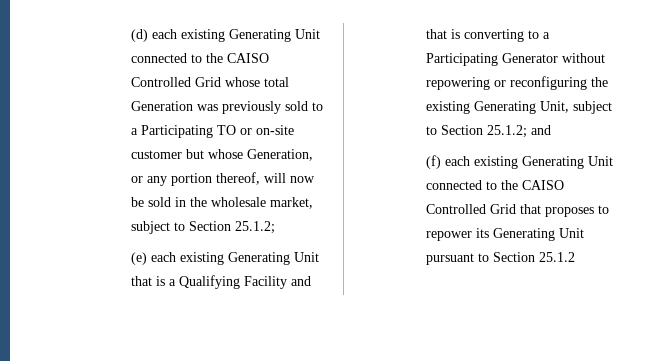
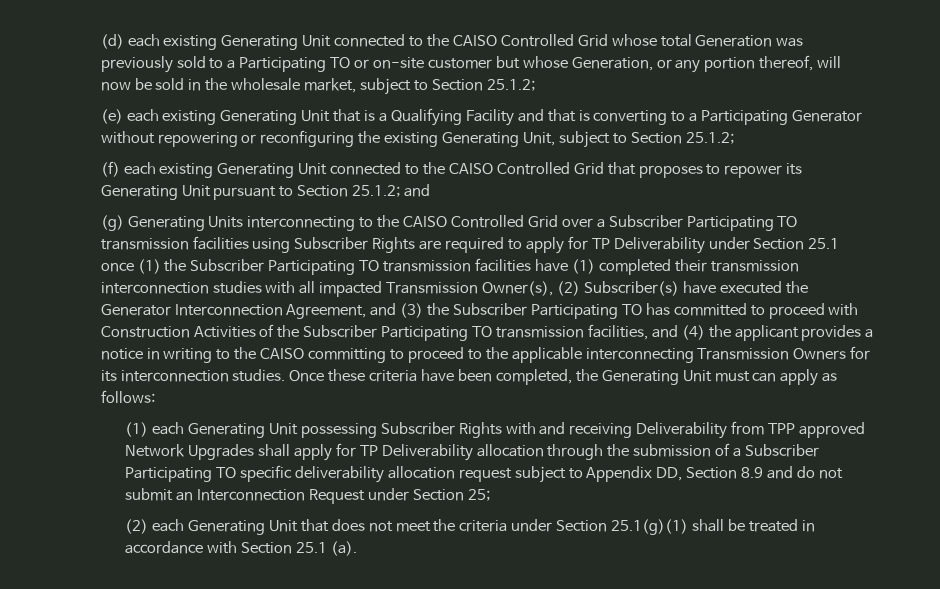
- (e) each existing Generating Unit that is a Qualifying Facility and that is converting to a Participating Generator without repowering or reconfiguring the existing Generating Unit, subject to Section 25.1.2; and
+ (e) each existing Generating Unit that is a Qualifying Facility and that is converting to a Participating Generator without repowering or reconfiguring the existing Generating Unit, subject to Section 25.1.2;
- (f) each existing Generating Unit connected to the CAISO Controlled Grid that proposes to repower its Generating Unit pursuant to Section 25.1.2
+ (f) each existing Generating Unit connected to the CAISO Controlled Grid that proposes to repower its Generating Unit pursuant to Section 25.1.2; and
+ (g) Generating Units interconnecting to the CAISO Controlled Grid over a Subscriber Participating TO transmission facilities using Subscriber Rights are required to apply for TP Deliverability under Section 25.1 once (1) the Subscriber Participating TO transmission facilities have (1) completed their transmission interconnection studies with all impacted Transmission Owner(s), (2) Subscriber(s) have executed the Generator Interconnection Agreement, and (3) the Subscriber Participating TO has committed to proceed with Construction Activities of the Subscriber Participating TO transmission facilities, and (4) the applicant provides a notice in writing to the CAISO committing to proceed to the applicable interconnecting Transmission Owners for its interconnection studies. Once these criteria have been completed, the Generating Unit must can apply as follows:
+ (1) each Generating Unit possessing Subscriber Rights with and receiving Deliverability from TPP approved Network Upgrades shall apply for TP Deliverability allocation through the submission of a Subscriber Participating TO specific deliverability allocation request subject to Appendix DD, Section 8.9 and do not submit an Interconnection Request under Section 25;
+ (2) each Generating Unit that does not meet the criteria under Section 25.1(g)(1) shall be treated in accordance with Section 25.1 (a).

